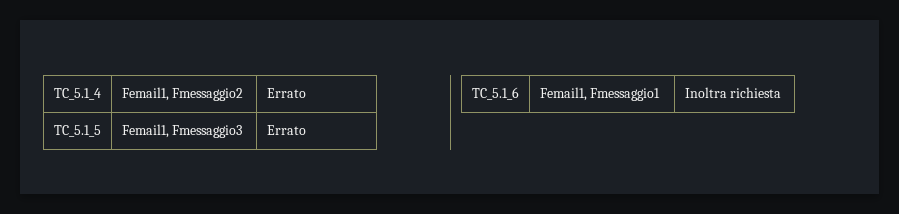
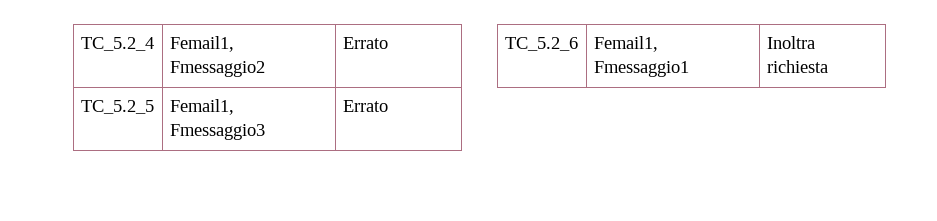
- TC_5.1_4 | Femail1, Fmessaggio2 | Errato
+ TC_5.2_4 | Femail1, Fmessaggio2 | Errato
- TC_5.1_5 | Femail1, Fmessaggio3 | Errato
+ TC_5.2_5 | Femail1, Fmessaggio3 | Errato
- TC_5.1_6 | Femail1, Fmessaggio1 | Inoltra richiesta
+ TC_5.2_6 | Femail1, Fmessaggio1 | Inoltra richiesta

